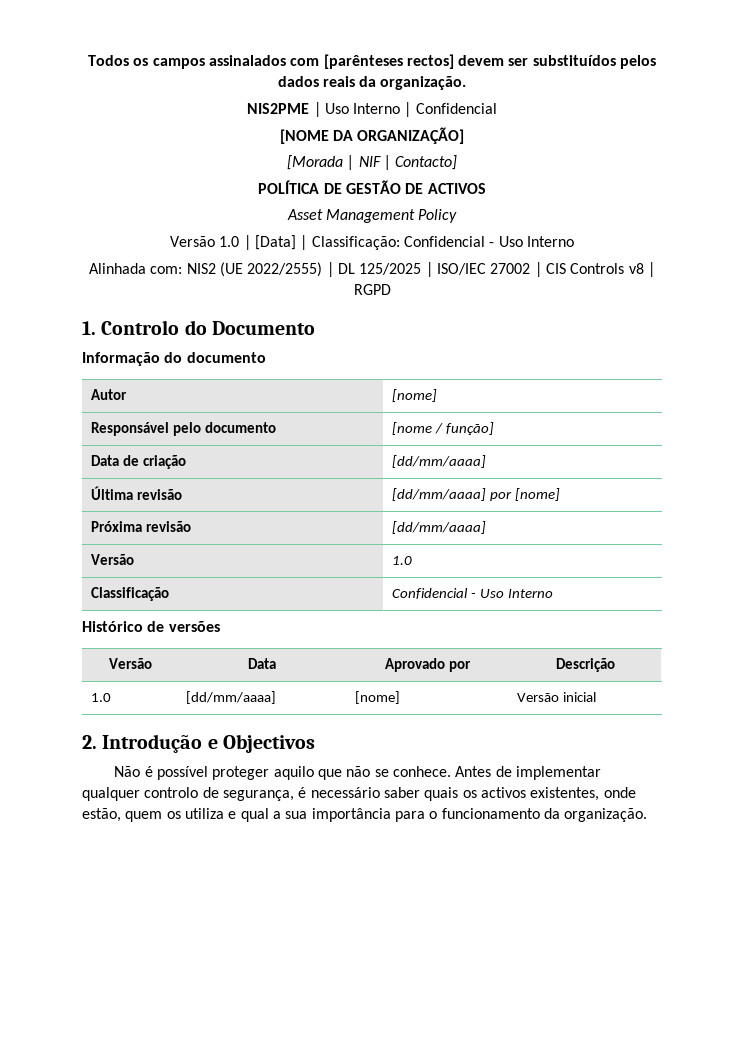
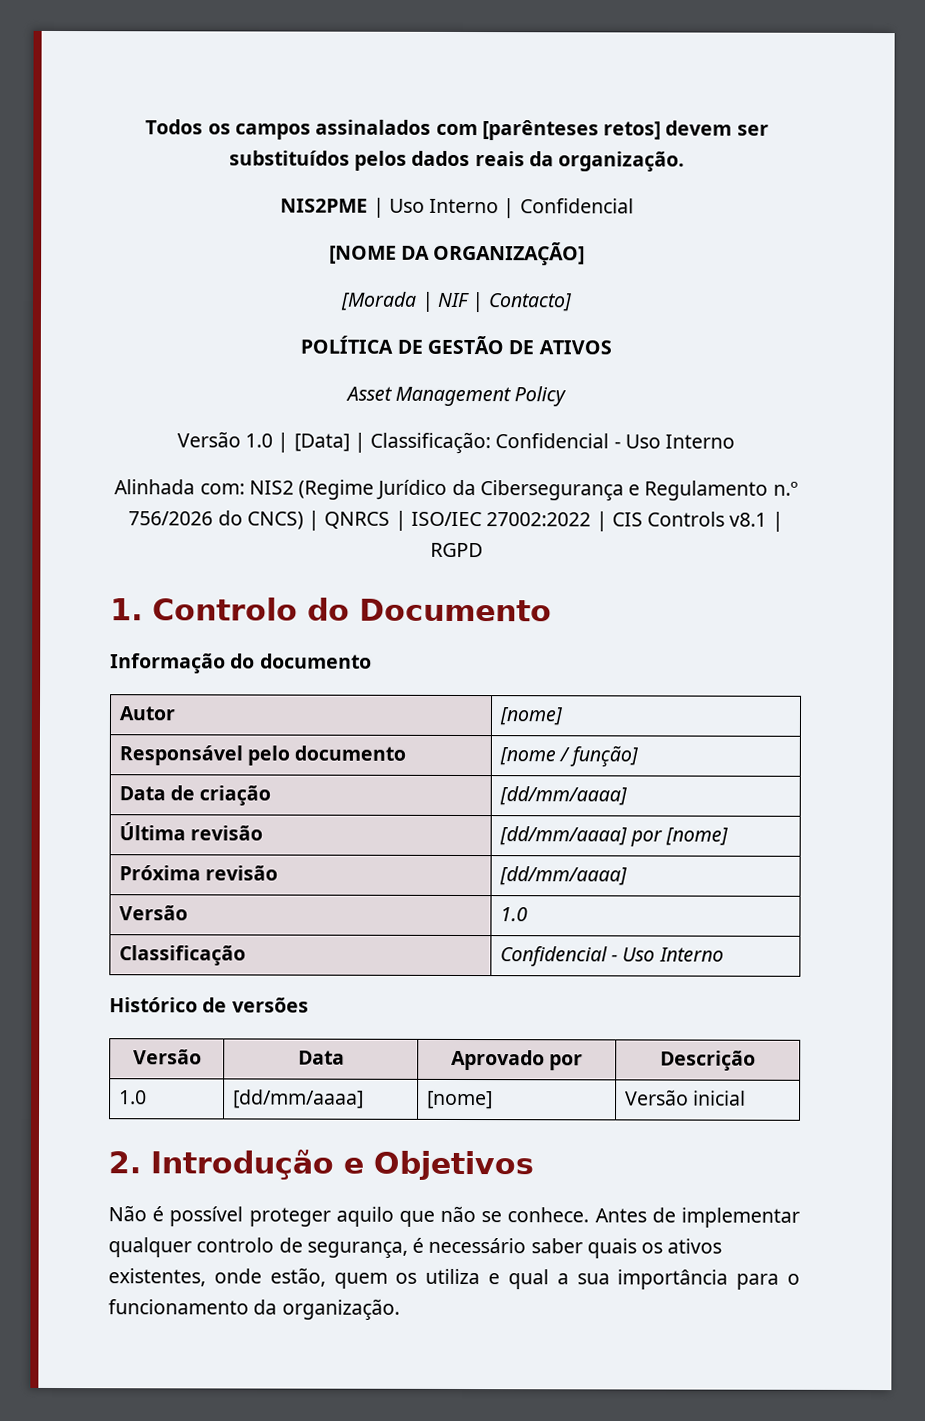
- Todos os campos assinalados com [parênteses rectos] devem ser substituídos pelos dados reais da organização.
+ Todos os campos assinalados com [parênteses retos] devem ser substituídos pelos dados reais da organização.
- POLÍTICA DE GESTÃO DE ACTIVOS
+ POLÍTICA DE GESTÃO DE ATIVOS
- Alinhada com: NIS2 (UE 2022/2555) | DL 125/2025 | ISO/IEC 27002 | CIS Controls v8 | RGPD
+ Alinhada com: NIS2 (Regime Jurídico da Cibersegurança e Regulamento n.º 756/2026 do CNCS) | QNRCS | ISO/IEC 27002:2022 | CIS Controls v8.1 | RGPD
- 2. Introdução e Objectivos
+ 2. Introdução e Objetivos
- Antes de implementar qualquer controlo de segurança, é necessário saber quais os activos existentes, onde estão, quem os utiliza e qual a sua importância para o funcionamento da organização.
+ Antes de implementar qualquer controlo de segurança, é necessário saber quais os ativos existentes, onde estão, quem os utiliza e qual a sua importância para o funcionamento da organização.

